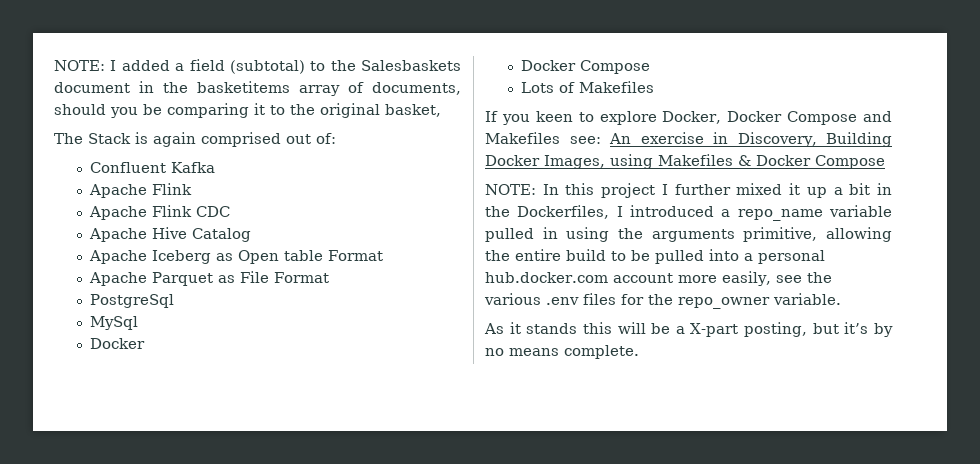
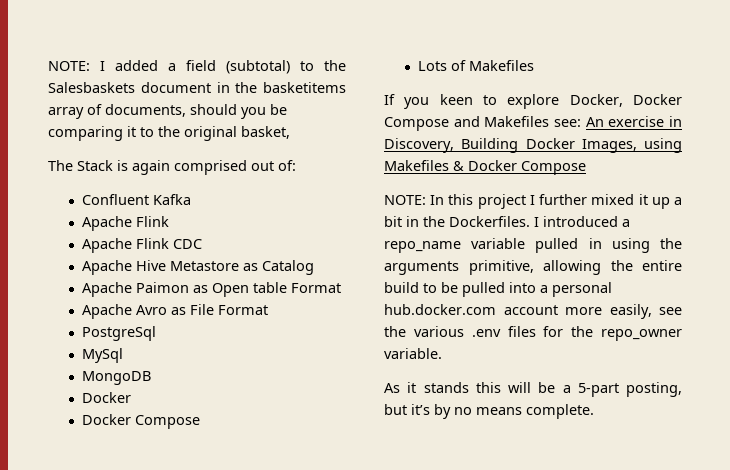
- Apache Hive Catalog
+ Apache Hive Metastore as Catalog
- Apache Iceberg as Open table Format
+ Apache Paimon as Open table Format
- Apache Parquet as File Format
+ Apache Avro as File Format
+ MongoDB
- NOTE: In this project I further mixed it up a bit in the Dockerfiles, I introduced a repo_name variable pulled in using the arguments primitive, allowing the entire build to be pulled into a personal hub.docker.com account more easily, see the various .env files for the repo_owner variable.
+ NOTE: In this project I further mixed it up a bit in the Dockerfiles. I introduced a repo_name variable pulled in using the arguments primitive, allowing the entire build to be pulled into a personal hub.docker.com account more easily, see the various .env files for the repo_owner variable.
- As it stands this will be a X-part posting, but it’s by no means complete.
+ As it stands this will be a 5-part posting, but it’s by no means complete.

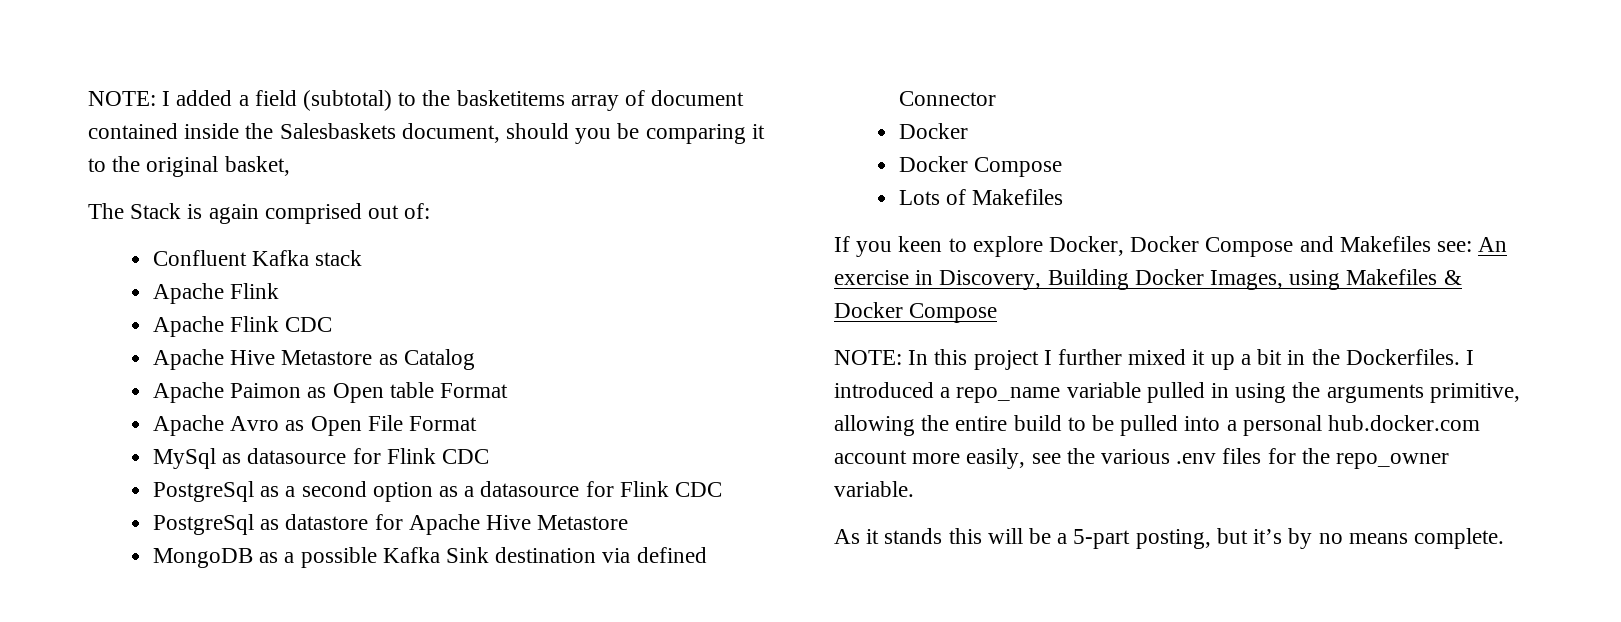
- NOTE: I added a field (subtotal) to the Salesbaskets document in the basketitems array of documents, should you be comparing it to the original basket,
+ NOTE: I added a field (subtotal) to the basketitems array of document contained inside the Salesbaskets document, should you be comparing it to the original basket,
- Confluent Kafka
+ Confluent Kafka stack
- Apache Avro as File Format
+ Apache Avro as Open File Format
- PostgreSql
- MySql
- MongoDB
+ MySql as datasource for Flink CDC
+ PostgreSql as a second option as a datasource for Flink CDC
+ PostgreSql as datastore for Apache Hive Metastore
+ MongoDB as a possible Kafka Sink destination via defined Connector

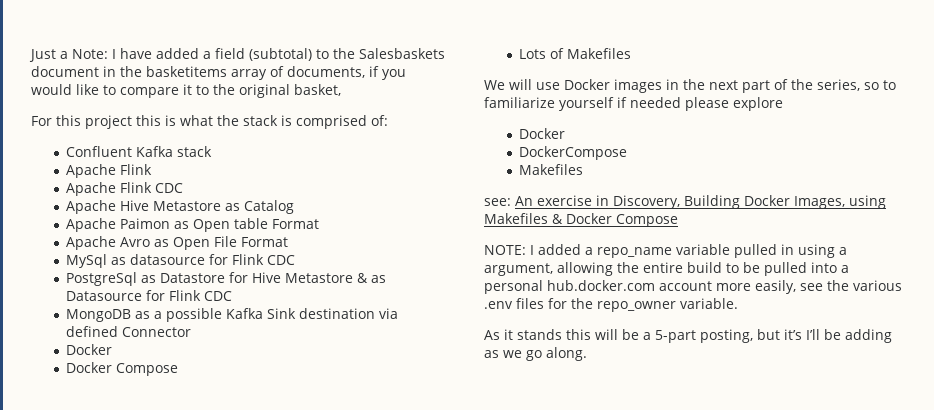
- NOTE: I added a field (subtotal) to the basketitems array of document contained inside the Salesbaskets document, should you be comparing it to the original basket,
+ Just a Note: I have added a field (subtotal) to the Salesbaskets document in the basketitems array of documents, if you would like to compare it to the original basket,
- The Stack is again comprised out of:
+ For this project this is what the stack is comprised of:
- PostgreSql as a second option as a datasource for Flink CDC
- PostgreSql as datastore for Apache Hive Metastore
+ PostgreSql as Datastore for Hive Metastore & as Datasource for Flink CDC
- If you keen to explore Docker, Docker Compose and Makefiles see: An exercise in Discovery, Building Docker Images, using Makefiles & Docker Compose
+ We will use Docker images in the next part of the series, so to familiarize yourself if needed please explore
+ Docker
+ DockerCompose
+ Makefiles
+ see: An exercise in Discovery, Building Docker Images, using Makefiles & Docker Compose
- NOTE: In this project I further mixed it up a bit in the Dockerfiles. I introduced a repo_name variable pulled in using the arguments primitive, allowing the entire build to be pulled into a personal hub.docker.com account more easily, see the various .env files for the repo_owner variable.
+ NOTE: I added a repo_name variable pulled in using a argument, allowing the entire build to be pulled into a personal hub.docker.com account more easily, see the various .env files for the repo_owner variable.
- As it stands this will be a 5-part posting, but it’s by no means complete.
+ As it stands this will be a 5-part posting, but it’s I’ll be adding as we go along.

